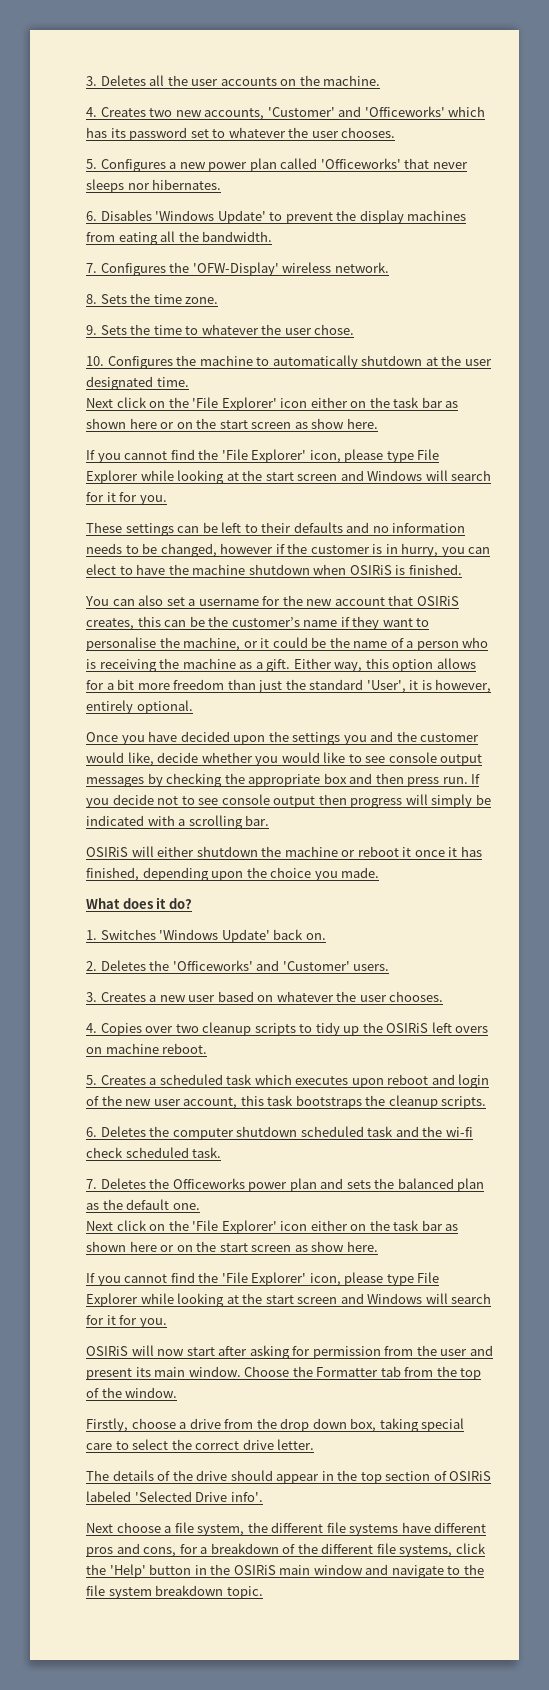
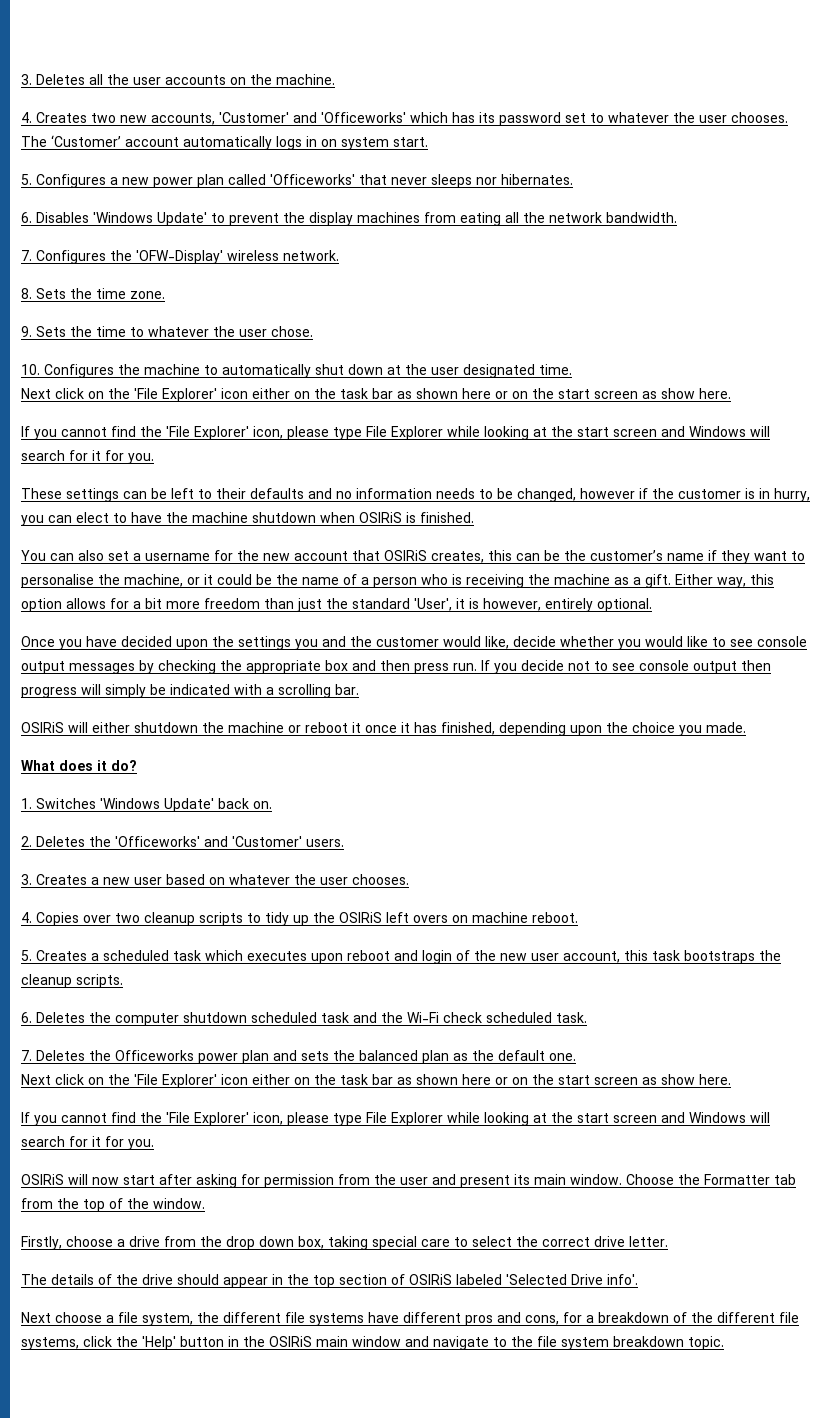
+ The ‘Customer’ account automatically logs in on system start.
- 6. Disables 'Windows Update' to prevent the display machines from eating all the bandwidth.
+ 6. Disables 'Windows Update' to prevent the display machines from eating all the network bandwidth.
- 10. Configures the machine to automatically shutdown at the user designated time.
+ 10. Configures the machine to automatically shut down at the user designated time.
- 6. Deletes the computer shutdown scheduled task and the wi-fi check scheduled task.
+ 6. Deletes the computer shutdown scheduled task and the Wi-Fi check scheduled task.

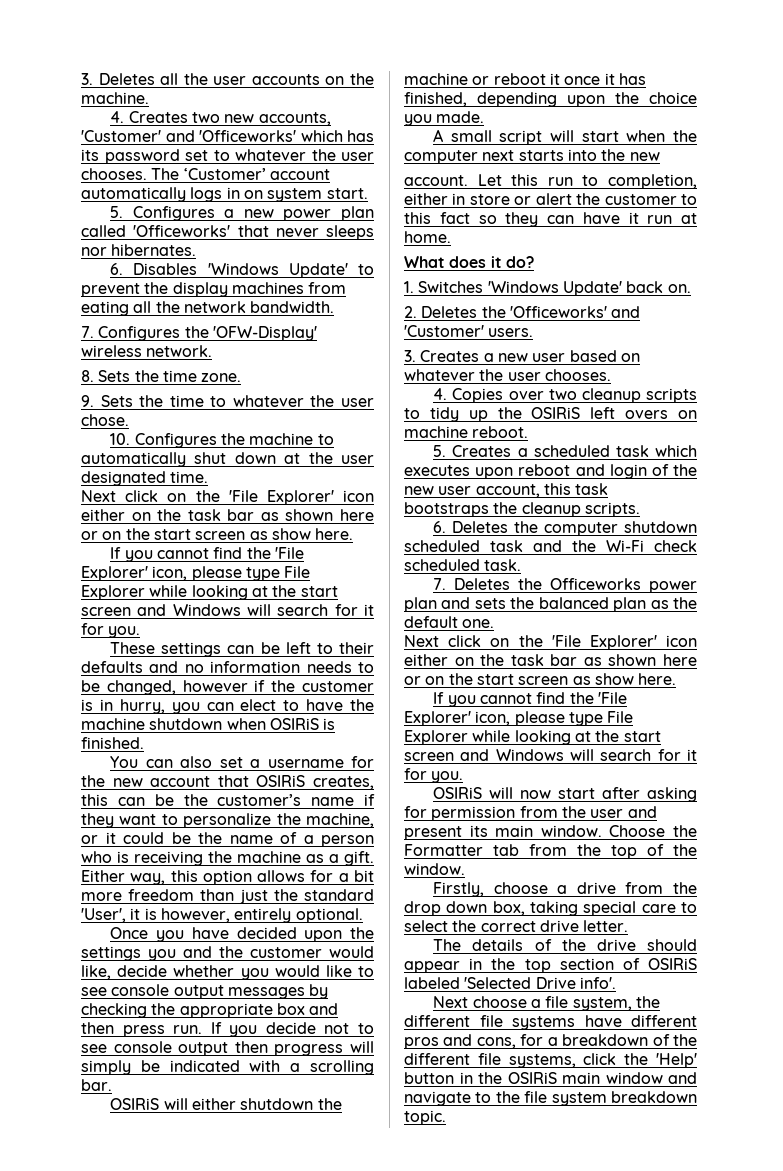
- You can also set a username for the new account that OSIRiS creates, this can be the customer’s name if they want to personalise the machine, or it could be the name of a person who is receiving the machine as a gift.
+ You can also set a username for the new account that OSIRiS creates, this can be the customer’s name if they want to personalize the machine, or it could be the name of a person who is receiving the machine as a gift.
+ A small script will start when the computer next starts into the new
+ account. Let this run to completion, either in store or alert the customer to this fact so they can have it run at home.

